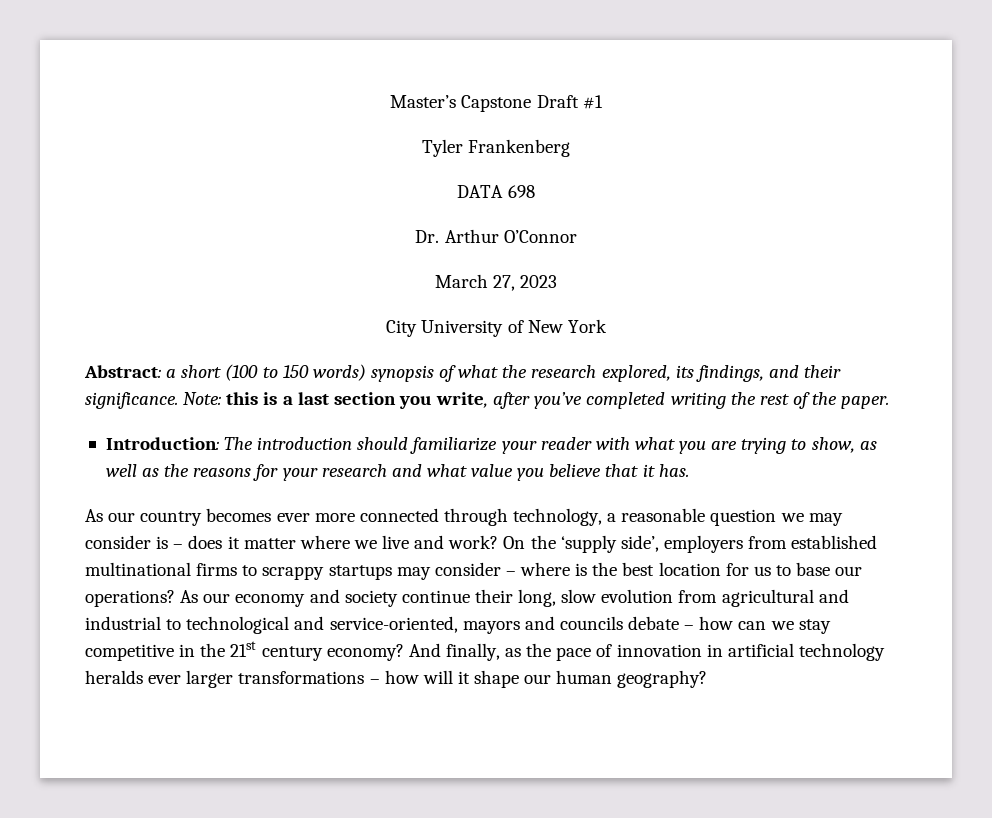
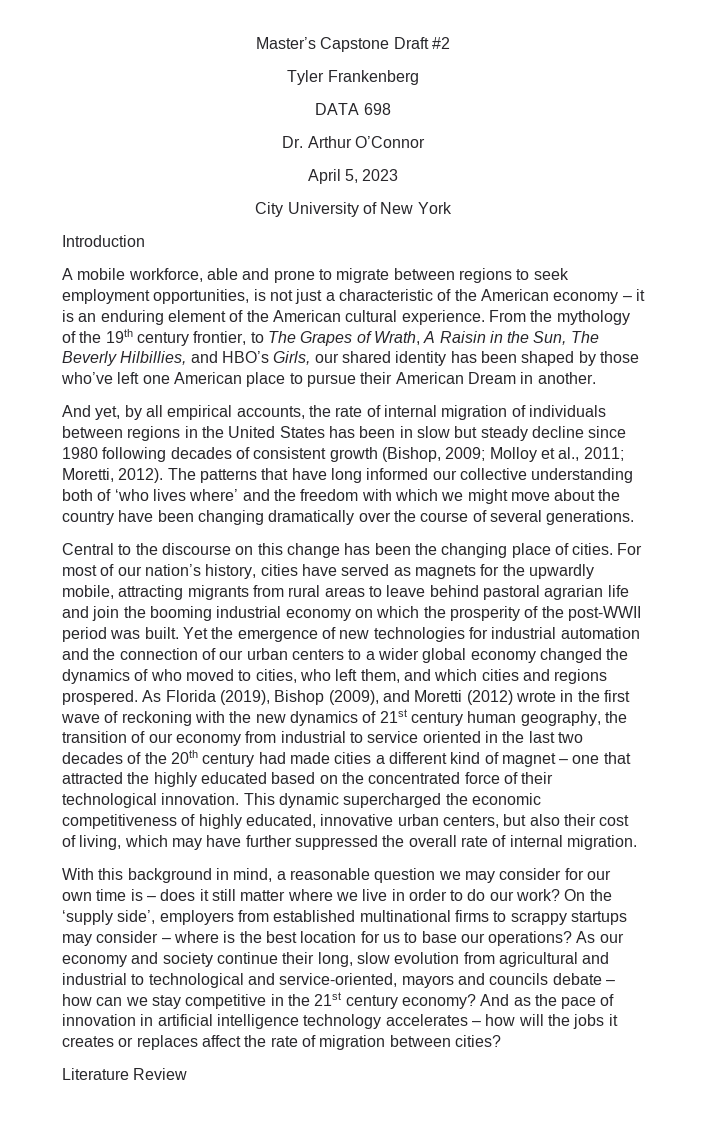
- Master’s Capstone Draft #1
+ Master’s Capstone Draft #2
- March 27, 2023
+ April 5, 2023
- Abstract: a short (100 to 150 words) synopsis of what the research explored, its findings, and their significance. Note: this is a last section you write, after you’ve completed writing the rest of the paper.
- Introduction: The introduction should familiarize your reader with what you are trying to show, as well as the reasons for your research and what value you believe that it has.
- As our country becomes ever more connected through technology, a reasonable question we may consider is – does it matter where we live and work?
+ Introduction
+ A mobile workforce, able and prone to migrate between regions to seek employment opportunities, is not just a characteristic of the American economy – it is an enduring element of the American cultural experience. From the mythology of the 19th century frontier, to The Grapes of Wrath, A Raisin in the Sun, The Beverly Hilbillies, and HBO’s Girls, our shared identity has been shaped by those who’ve left one American place to pursue their American Dream in another.
+ And yet, by all empirical accounts, the rate of internal migration of individuals between regions in the United States has been in slow but steady decline since 1980 following decades of consistent growth (Bishop, 2009; Molloy et al., 2011; Moretti, 2012). The patterns that have long informed our collective understanding both of ‘who lives where’ and the freedom with which we might move about the country have been changing dramatically over the course of several generations.
+ Central to the discourse on this change has been the changing place of cities. For most of our nation’s history, cities have served as magnets for the upwardly mobile, attracting migrants from rural areas to leave behind pastoral agrarian life and join the booming industrial economy on which the prosperity of the post-WWII period was built. Yet the emergence of new technologies for industrial automation and the connection of our urban centers to a wider global economy changed the dynamics of who moved to cities, who left them, and which cities and regions prospered. As Florida (2019), Bishop (2009), and Moretti (2012) wrote in the first wave of reckoning with the new dynamics of 21st century human geography, the transition of our economy from industrial to service oriented in the last two decades of the 20th century had made cities a different kind of magnet – one that attracted the highly educated based on the concentrated force of their technological innovation. This dynamic supercharged the economic competitiveness of highly educated, innovative urban centers, but also their cost of living, which may have further suppressed the overall rate of internal migration.
+ With this background in mind, a reasonable question we may consider for our own time is – does it still matter where we live in order to do our work?
- And finally, as the pace of innovation in artificial technology heralds ever larger transformations – how will it shape our human geography?
+ And as the pace of innovation in artificial intelligence technology accelerates – how will the jobs it creates or replaces affect the rate of migration between cities?
+ Literature Review

